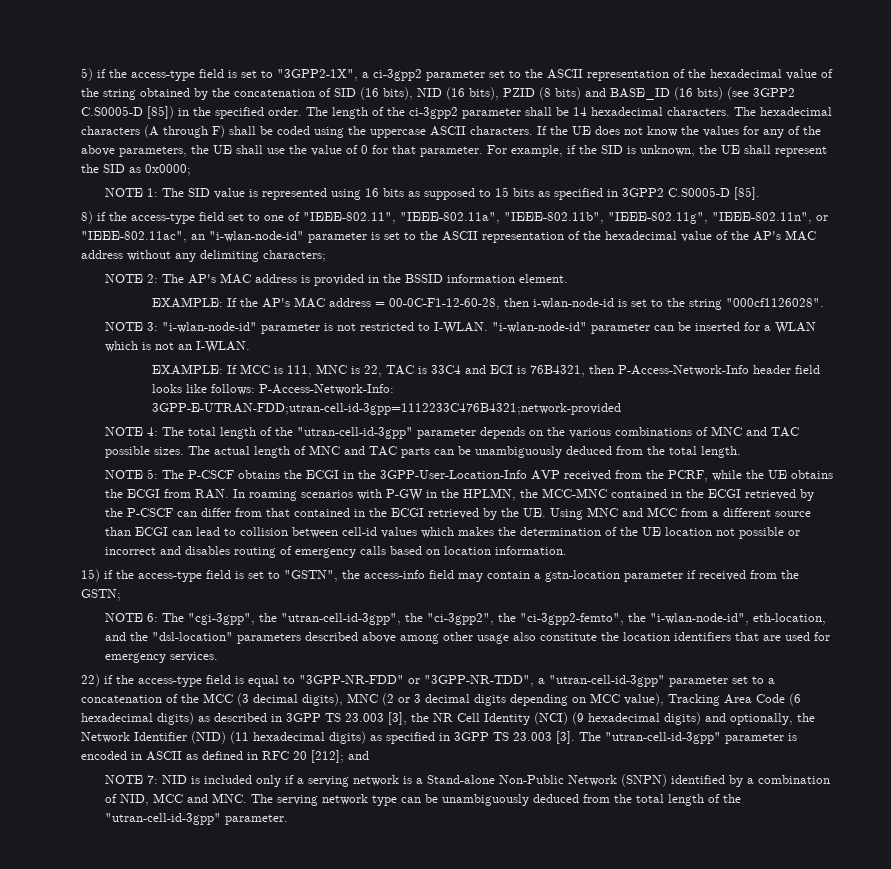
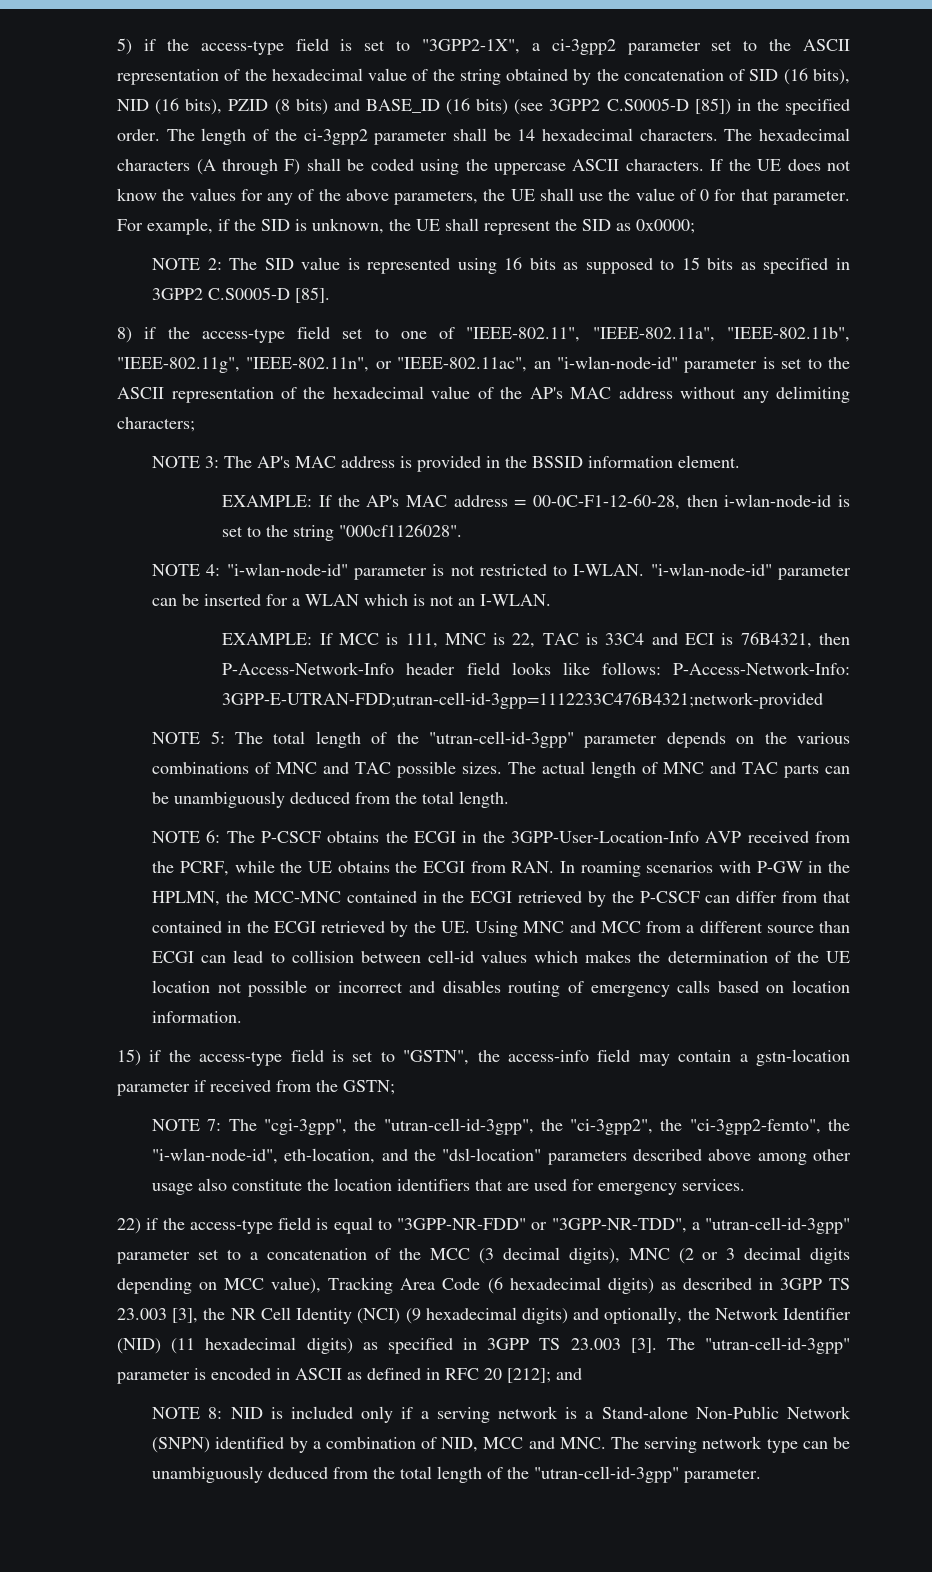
- NOTE 1: The SID value is represented using 16 bits as supposed to 15 bits as specified in 3GPP2 C.S0005-D [85].
+ NOTE 2: The SID value is represented using 16 bits as supposed to 15 bits as specified in 3GPP2 C.S0005-D [85].
- NOTE 2: The AP's MAC address is provided in the BSSID information element.
+ NOTE 3: The AP's MAC address is provided in the BSSID information element.
- NOTE 3: "i-wlan-node-id" parameter is not restricted to I-WLAN.
+ NOTE 4: "i-wlan-node-id" parameter is not restricted to I-WLAN.
- NOTE 4: The total length of the "utran-cell-id-3gpp" parameter depends on the various combinations of MNC and TAC possible sizes.
+ NOTE 5: The total length of the "utran-cell-id-3gpp" parameter depends on the various combinations of MNC and TAC possible sizes.
- NOTE 5:
+ NOTE 6:
- NOTE 6: The "cgi-3gpp", the "utran-cell-id-3gpp", the "ci-3gpp2", the "ci-3gpp2-femto", the "i-wlan-node-id", eth-location, and the "dsl-location" parameters described above among other usage also constitute the location identifiers that are used for emergency services.
+ NOTE 7: The "cgi-3gpp", the "utran-cell-id-3gpp", the "ci-3gpp2", the "ci-3gpp2-femto", the "i-wlan-node-id", eth-location, and the "dsl-location" parameters described above among other usage also constitute the location identifiers that are used for emergency services.
- NOTE 7: NID is included only if a serving network is a Stand-alone Non-Public Network (SNPN) identified by a combination of NID, MCC and MNC. The serving network type can be unambiguously deduced from the total length of the "utran-cell-id-3gpp" parameter.
+ NOTE 8: NID is included only if a serving network is a Stand-alone Non-Public Network (SNPN) identified by a combination of NID, MCC and MNC. The serving network type can be unambiguously deduced from the total length of the "utran-cell-id-3gpp" parameter.

